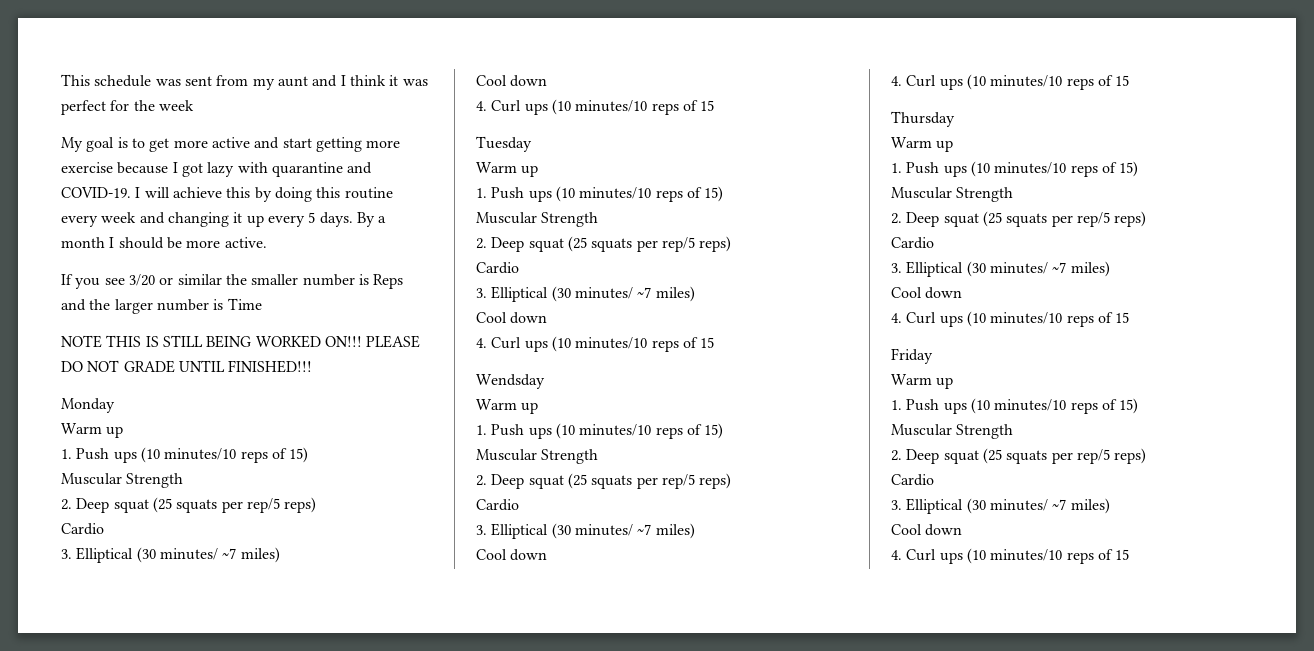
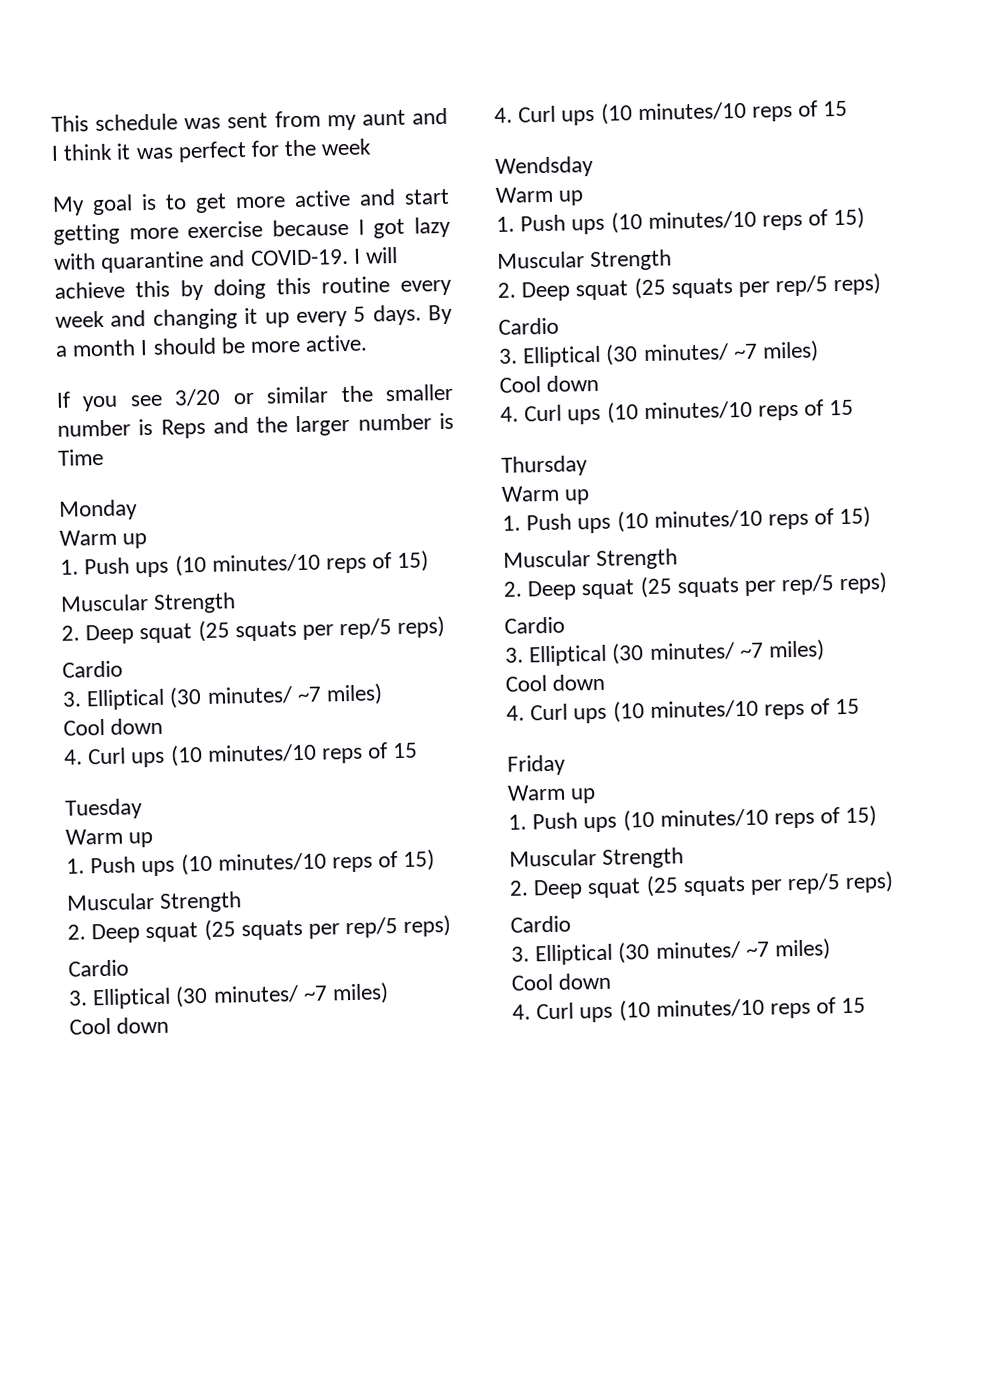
- NOTE THIS IS STILL BEING WORKED ON!!! PLEASE DO NOT GRADE UNTIL FINISHED!!!

